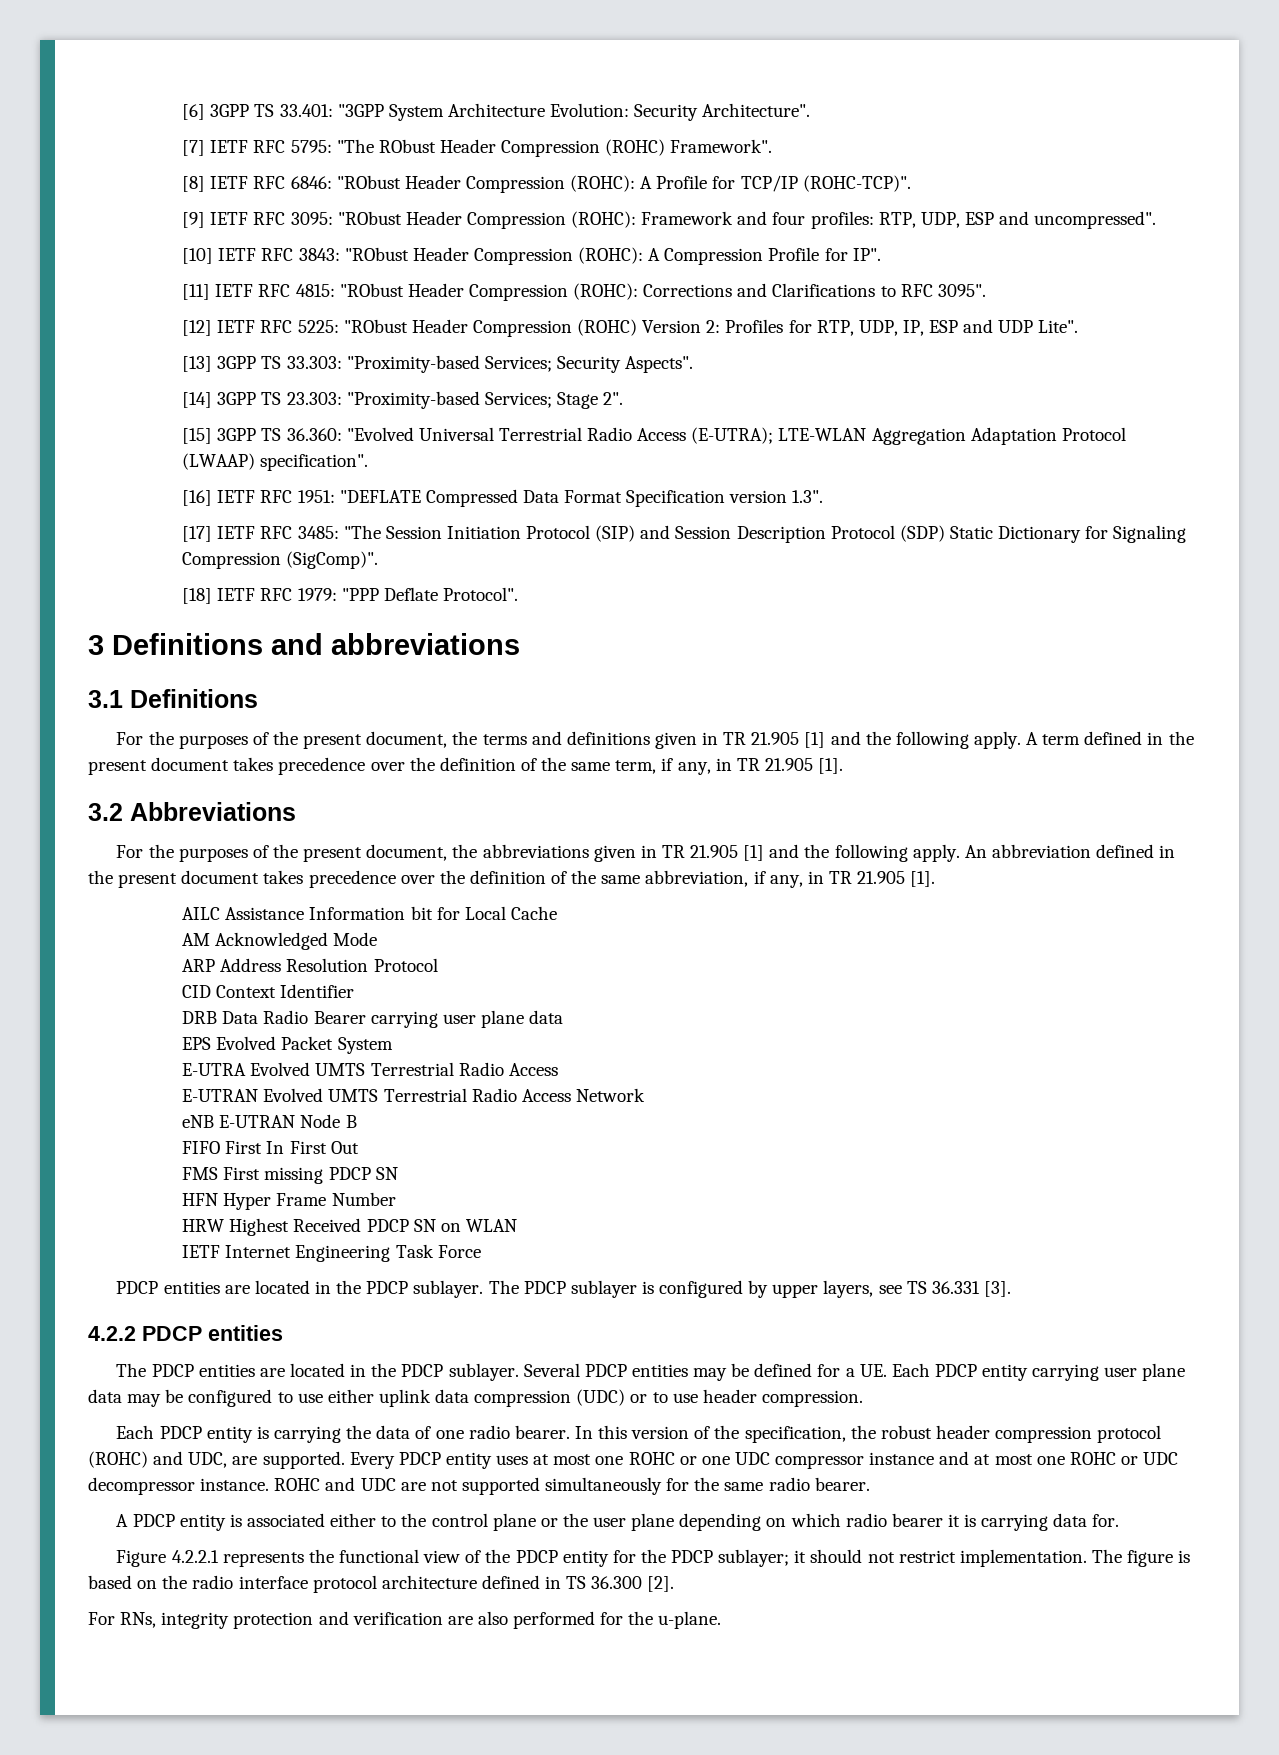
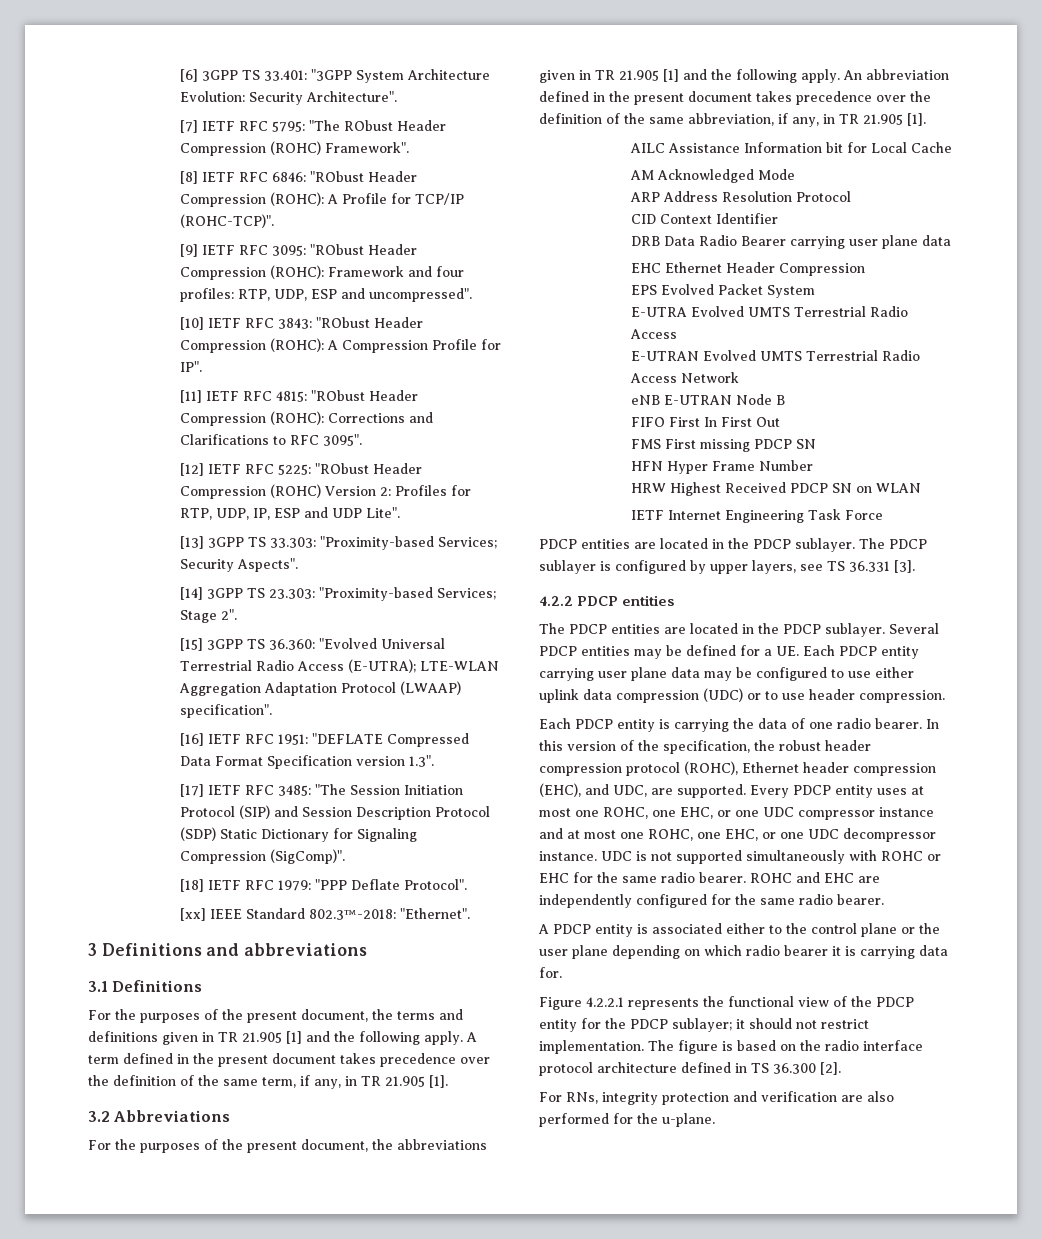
+ [xx] IEEE Standard 802.3™-2018: "Ethernet".
+ EHC Ethernet Header Compression
- In this version of the specification, the robust header compression protocol (ROHC) and UDC, are supported.
+ In this version of the specification, the robust header compression protocol (ROHC), Ethernet header compression (EHC), and UDC, are supported.
- Every PDCP entity uses at most one ROHC or one UDC compressor instance and at most one ROHC or UDC decompressor instance. ROHC and UDC are not supported simultaneously for the same radio bearer.
+ Every PDCP entity uses at most one ROHC, one EHC, or one UDC compressor instance and at most one ROHC, one EHC, or one UDC decompressor instance. UDC is not supported simultaneously with ROHC or EHC for the same radio bearer. ROHC and EHC are independently configured for the same radio bearer.

